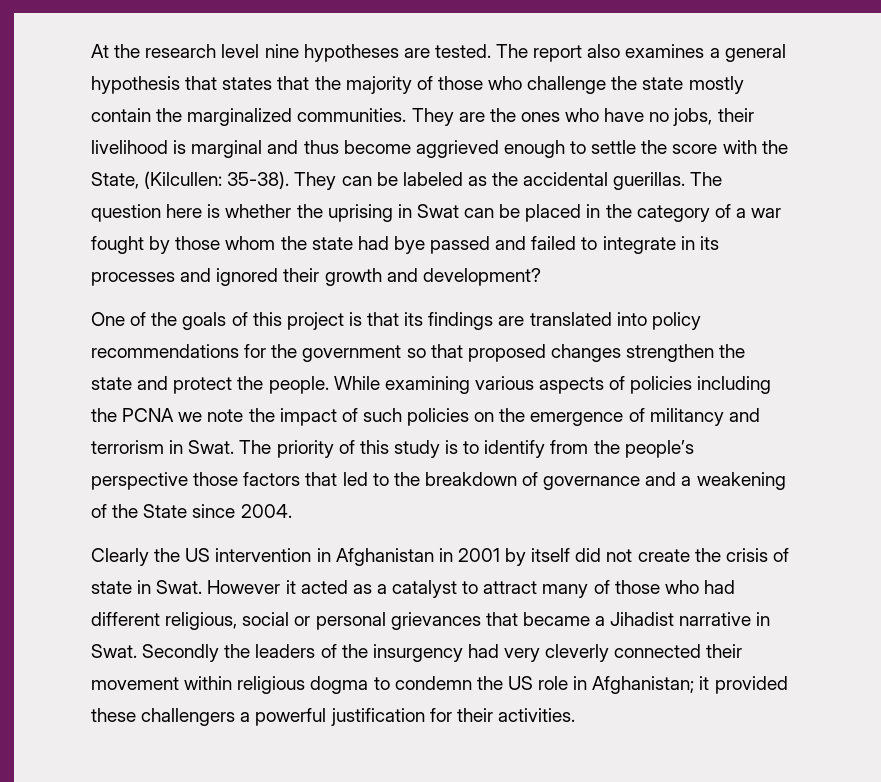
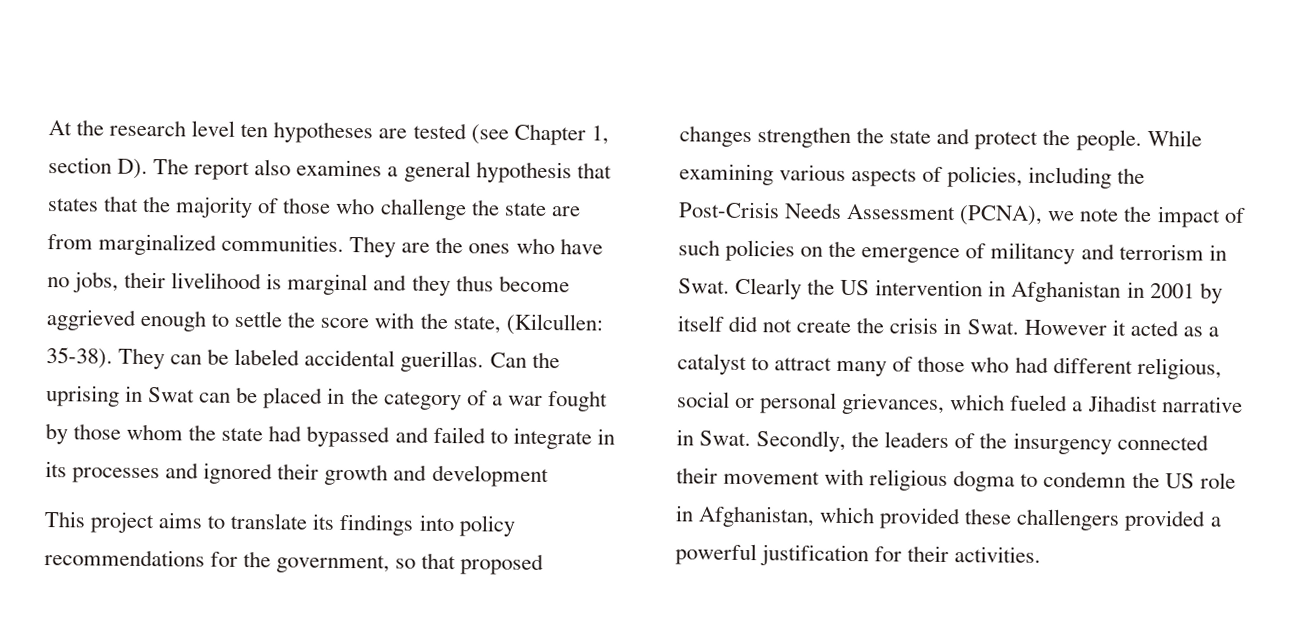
- At the research level nine hypotheses are tested. The report also examines a general hypothesis that states that the majority of those who challenge the state mostly contain the marginalized communities.
+ At the research level ten hypotheses are tested (see Chapter 1, section D). The report also examines a general hypothesis that states that the majority of those who challenge the state are from marginalized communities.
- They are the ones who have no jobs, their livelihood is marginal and thus become aggrieved enough to settle the score with the State, (Kilcullen: 35-38).
+ They are the ones who have no jobs, their livelihood is marginal and they thus become aggrieved enough to settle the score with the state, (Kilcullen: 35-38).
- They can be labeled as the accidental guerillas. The question here is whether the uprising in Swat can be placed in the category of a war fought by those whom the state had bye passed and failed to integrate in its processes and ignored their growth and development?
- One of the goals of this project is that its findings are translated into policy recommendations for the government so that proposed changes strengthen the state and protect the people.
+ They can be labeled accidental guerillas. Can the uprising in Swat can be placed in the category of a war fought by those whom the state had bypassed and failed to integrate in its processes and ignored their growth and development
+ This project aims to translate its findings into policy recommendations for the government, so that proposed changes strengthen the state and protect the people.
- While examining various aspects of policies including the PCNA we note the impact of such policies on the emergence of militancy and terrorism in Swat. The priority of this study is to identify from the people’s perspective those factors that led to the breakdown of governance and a weakening of the State since 2004.
- Clearly the US intervention in Afghanistan in 2001 by itself did not create the crisis of state in Swat.
+ While examining various aspects of policies, including the Post-Crisis Needs Assessment (PCNA), we note the impact of such policies on the emergence of militancy and terrorism in Swat. Clearly the US intervention in Afghanistan in 2001 by itself did not create the crisis in Swat.
- However it acted as a catalyst to attract many of those who had different religious, social or personal grievances that became a Jihadist narrative in Swat.
+ However it acted as a catalyst to attract many of those who had different religious, social or personal grievances, which fueled a Jihadist narrative in Swat.
- Secondly the leaders of the insurgency had very cleverly connected their movement within religious dogma to condemn the US role in Afghanistan; it provided these challengers a powerful justification for their activities.
+ Secondly, the leaders of the insurgency connected their movement with religious dogma to condemn the US role in Afghanistan, which provided these challengers provided a powerful justification for their activities.

